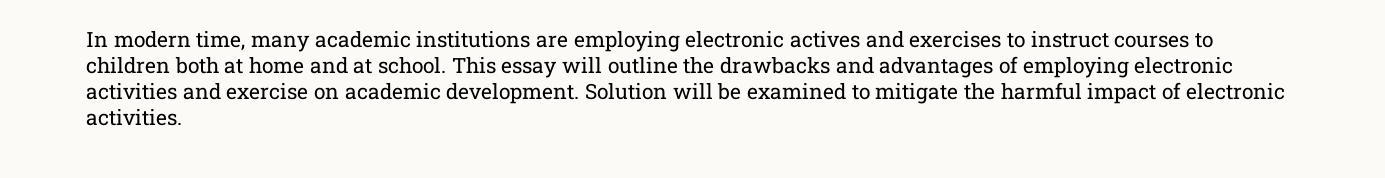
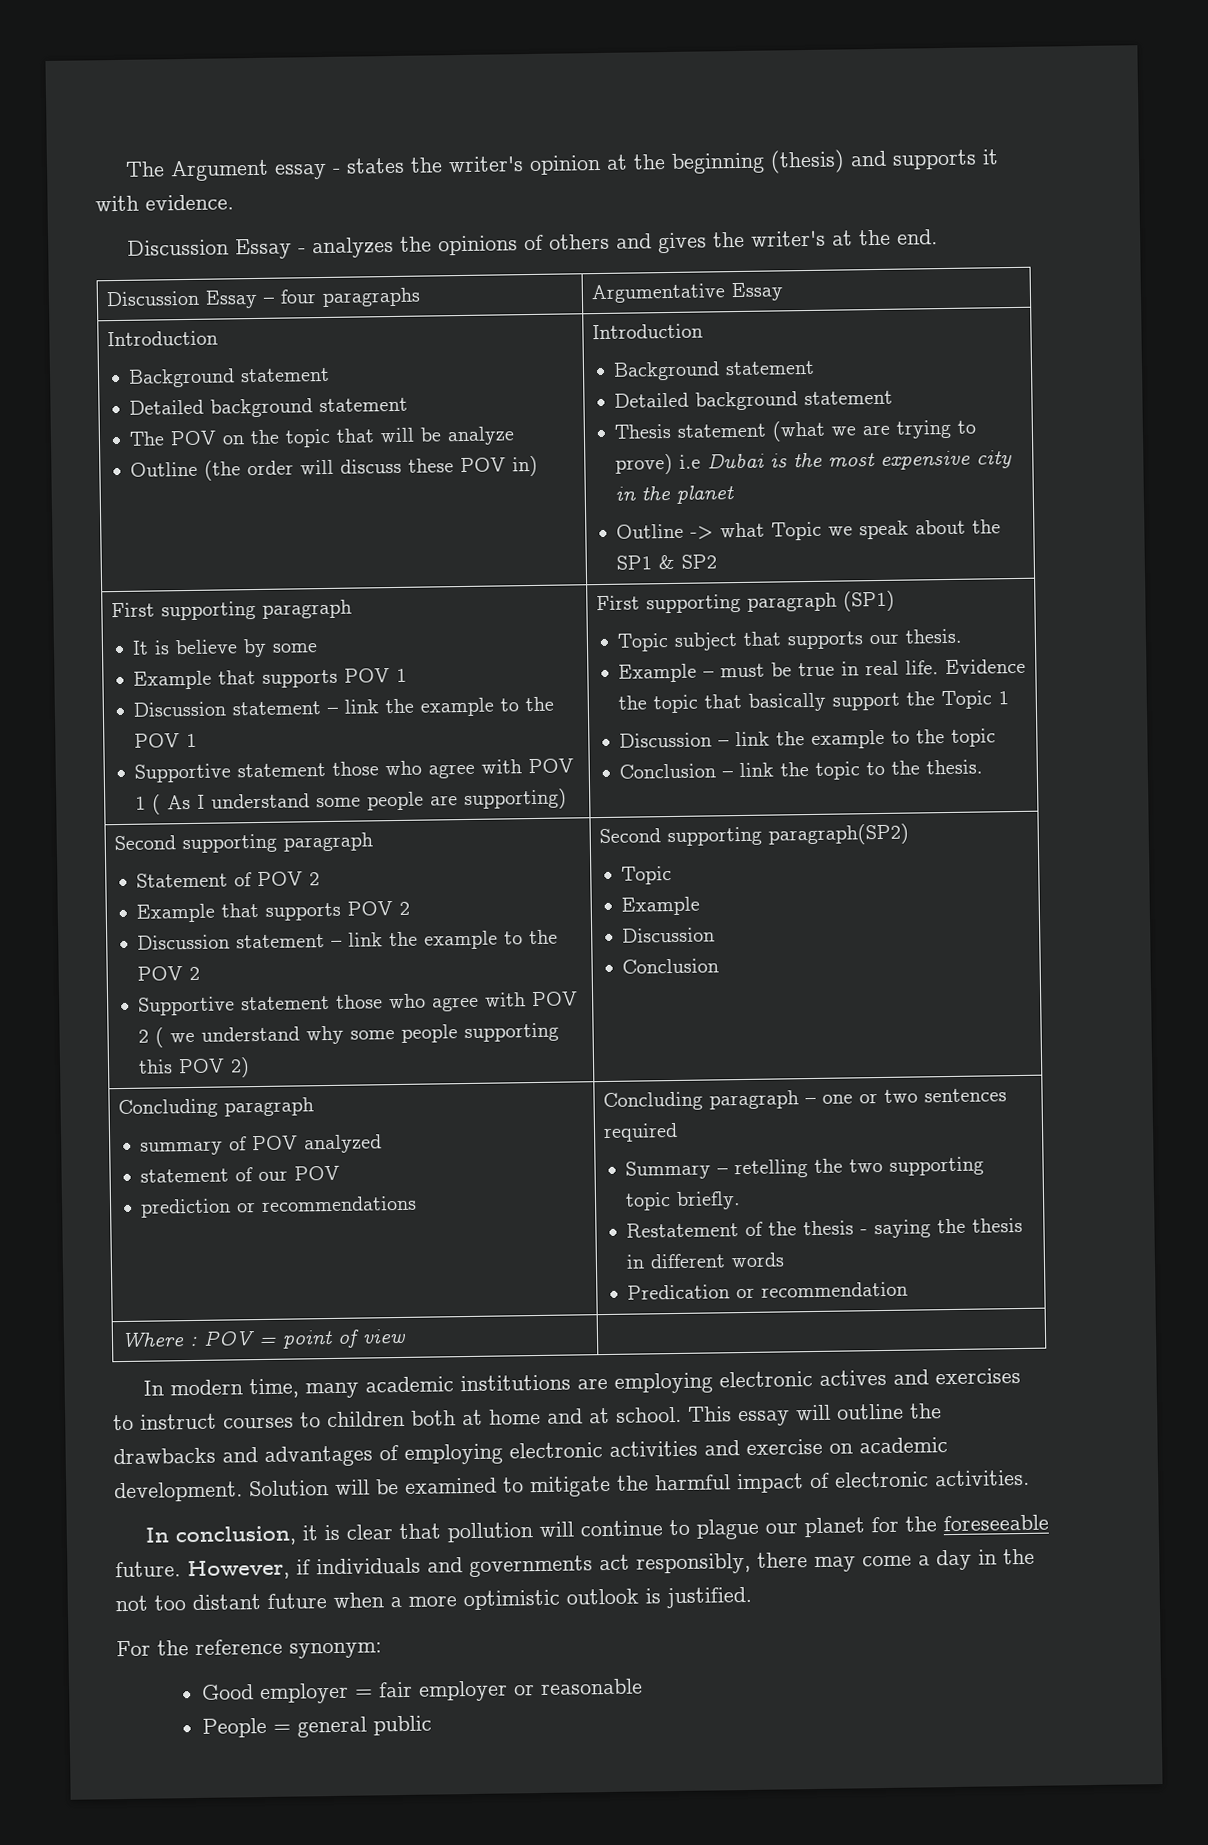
+ The Argument essay - states the writer's opinion at the beginning (thesis) and supports it with evidence.
+ Discussion Essay - analyzes the opinions of others and gives the writer's at the end.
+ Discussion Essay – four paragraphs | Argumentative Essay
+ Introduction
+ Background statement
+ Detailed background statement
+ The POV on the topic that will be analyze
+ Outline (the order will discuss these POV in) | Introduction
+ Background statement
+ Detailed background statement
+ Thesis statement (what we are trying to prove) i.e Dubai is the most expensive city in the planet
+ Outline -> what Topic we speak about the SP1 & SP2
+ First supporting paragraph
+ It is believe by some
+ Example that supports POV 1
+ Discussion statement – link the example to the POV 1
+ Supportive statement those who agree with POV 1 ( As I understand some people are supporting) | First supporting paragraph (SP1)
+ Topic subject that supports our thesis.
+ Example – must be true in real life. Evidence the topic that basically support the Topic 1
+ Discussion – link the example to the topic
+ Conclusion – link the topic to the thesis.
+ Second supporting paragraph
+ Statement of POV 2
+ Example that supports POV 2
+ Discussion statement – link the example to the POV 2
+ Supportive statement those who agree with POV 2 ( we understand why some people supporting this POV 2) | Second supporting paragraph(SP2)
+ Topic
+ Example
+ Discussion
+ Conclusion
+ Concluding paragraph
+ summary of POV analyzed
+ statement of our POV
+ prediction or recommendations | Concluding paragraph – one or two sentences required
+ Summary – retelling the two supporting topic briefly.
+ Restatement of the thesis - saying the thesis in different words
+ Predication or recommendation
+ Where : POV = point of view |
+ In conclusion, it is clear that pollution will continue to plague our planet for the foreseeable future. However, if individuals and governments act responsibly, there may come a day in the not too distant future when a more optimistic outlook is justified.
+ For the reference synonym:
+ Good employer = fair employer or reasonable
+ People = general public

